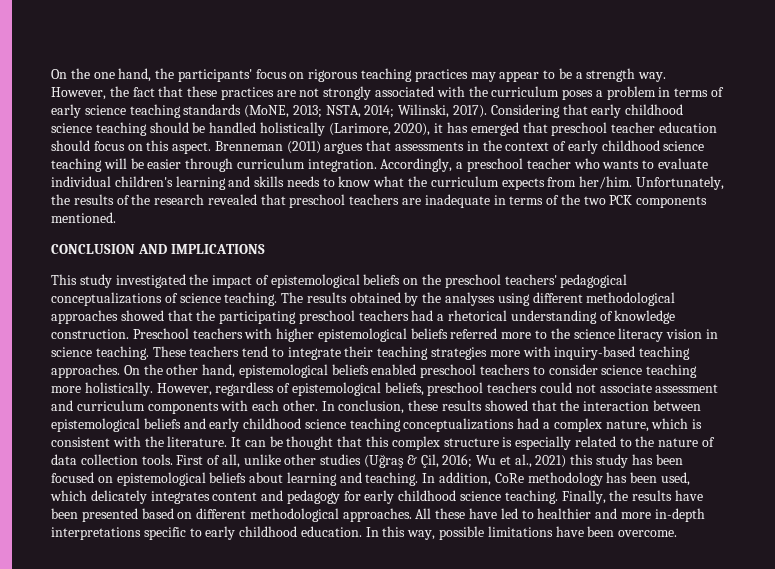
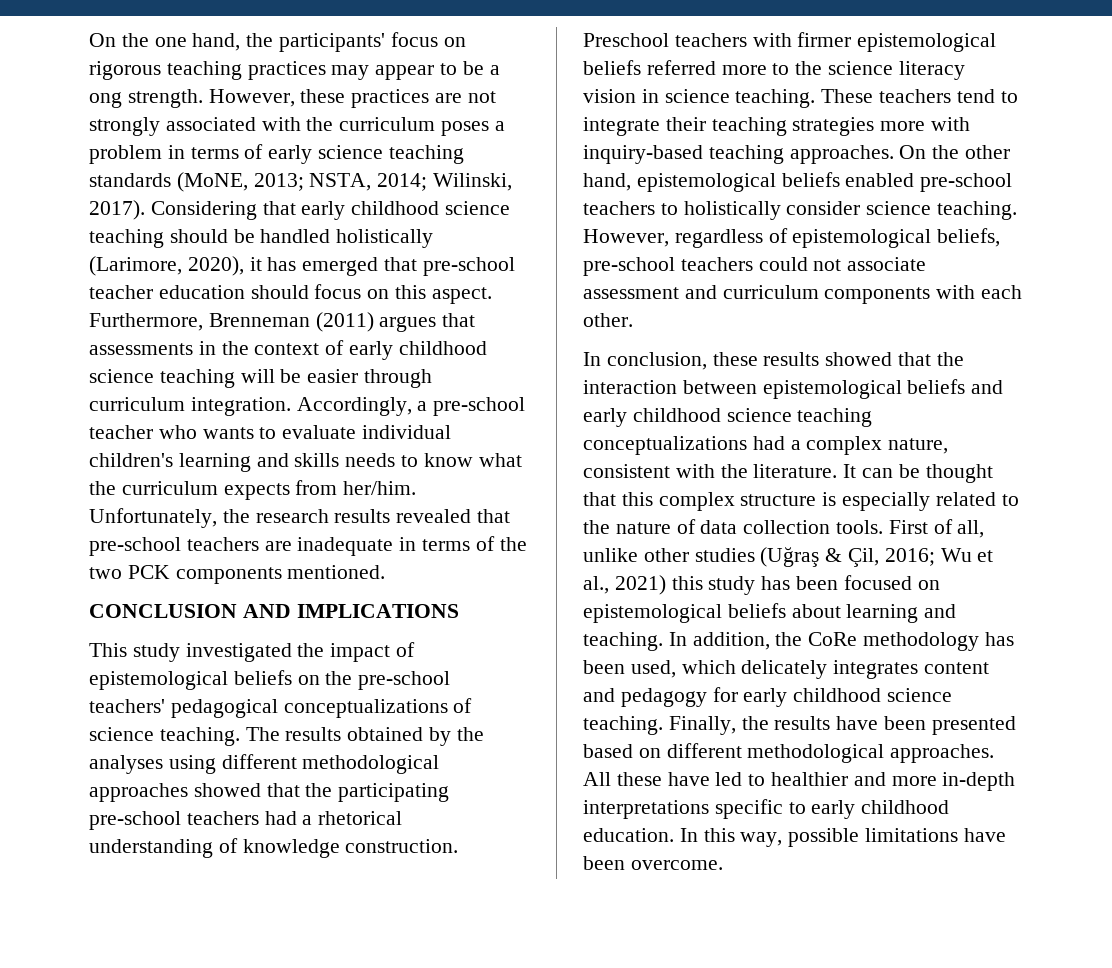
- On the one hand, the participants' focus on rigorous teaching practices may appear to be a strength way. However, the fact that these practices are not strongly associated with the curriculum poses a problem in terms of early science teaching standards (MoNE, 2013; NSTA, 2014; Wilinski, 2017).
+ On the one hand, the participants' focus on rigorous teaching practices may appear to be a ong strength. However, these practices are not strongly associated with the curriculum poses a problem in terms of early science teaching standards (MoNE, 2013; NSTA, 2014; Wilinski, 2017).
- Considering that early childhood science teaching should be handled holistically (Larimore, 2020), it has emerged that preschool teacher education should focus on this aspect.
+ Considering that early childhood science teaching should be handled holistically (Larimore, 2020), it has emerged that pre-school teacher education should focus on this aspect.
- Brenneman (2011) argues that assessments in the context of early childhood science teaching will be easier through curriculum integration.
+ Furthermore, Brenneman (2011) argues that assessments in the context of early childhood science teaching will be easier through curriculum integration.
- Accordingly, a preschool teacher who wants to evaluate individual children's learning and skills needs to know what the curriculum expects from her/him.
+ Accordingly, a pre-school teacher who wants to evaluate individual children's learning and skills needs to know what the curriculum expects from her/him.
- Unfortunately, the results of the research revealed that preschool teachers are inadequate in terms of the two PCK components mentioned.
+ Unfortunately, the research results revealed that pre-school teachers are inadequate in terms of the two PCK components mentioned.
- This study investigated the impact of epistemological beliefs on the preschool teachers' pedagogical conceptualizations of science teaching.
+ This study investigated the impact of epistemological beliefs on the pre-school teachers' pedagogical conceptualizations of science teaching.
- The results obtained by the analyses using different methodological approaches showed that the participating preschool teachers had a rhetorical understanding of knowledge construction.
+ The results obtained by the analyses using different methodological approaches showed that the participating pre-school teachers had a rhetorical understanding of knowledge construction.
- Preschool teachers with higher epistemological beliefs referred more to the science literacy vision in science teaching.
+ Preschool teachers with firmer epistemological beliefs referred more to the science literacy vision in science teaching.
- On the other hand, epistemological beliefs enabled preschool teachers to consider science teaching more holistically.
+ On the other hand, epistemological beliefs enabled pre-school teachers to holistically consider science teaching.
- However, regardless of epistemological beliefs, preschool teachers could not associate assessment and curriculum components with each other. In conclusion, these results showed that the interaction between epistemological beliefs and early childhood science teaching conceptualizations had a complex nature, which is consistent with the literature.
+ However, regardless of epistemological beliefs, pre-school teachers could not associate assessment and curriculum components with each other.
+ In conclusion, these results showed that the interaction between epistemological beliefs and early childhood science teaching conceptualizations had a complex nature, consistent with the literature.
- In addition, CoRe methodology has been used, which delicately integrates content and pedagogy for early childhood science teaching.
+ In addition, the CoRe methodology has been used, which delicately integrates content and pedagogy for early childhood science teaching.

